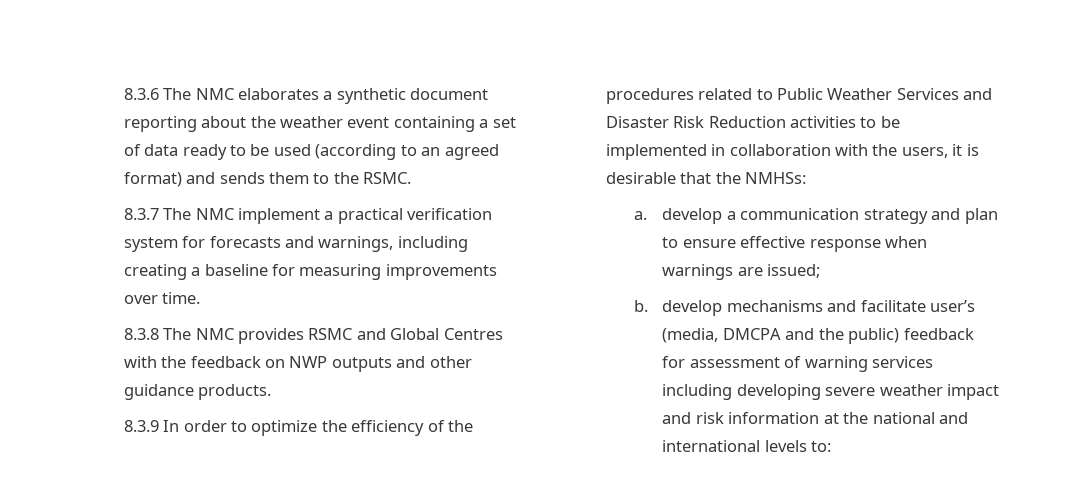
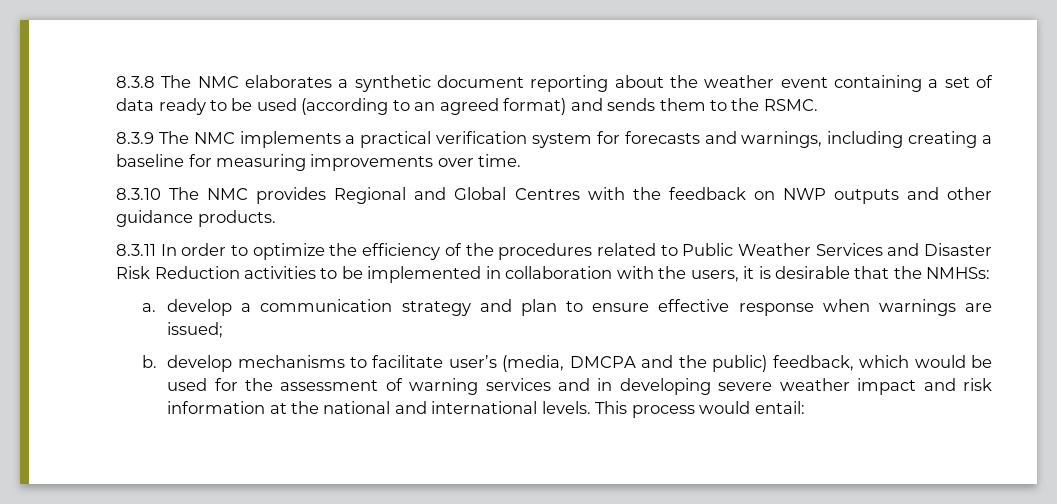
- 8.3.6 The NMC elaborates a synthetic document reporting about the weather event containing a set of data ready to be used (according to an agreed format) and sends them to the RSMC.
+ 8.3.8 The NMC elaborates a synthetic document reporting about the weather event containing a set of data ready to be used (according to an agreed format) and sends them to the RSMC.
- 8.3.7 The NMC implement a practical verification system for forecasts and warnings, including creating a baseline for measuring improvements over time.
+ 8.3.9 The NMC implements a practical verification system for forecasts and warnings, including creating a baseline for measuring improvements over time.
- 8.3.8 The NMC provides RSMC and Global Centres with the feedback on NWP outputs and other guidance products.
+ 8.3.10 The NMC provides Regional and Global Centres with the feedback on NWP outputs and other guidance products.
- 8.3.9 In order to optimize the efficiency of the procedures related to Public Weather Services and Disaster Risk Reduction activities to be implemented in collaboration with the users, it is desirable that the NMHSs:
+ 8.3.11 In order to optimize the efficiency of the procedures related to Public Weather Services and Disaster Risk Reduction activities to be implemented in collaboration with the users, it is desirable that the NMHSs:
- b. develop mechanisms and facilitate user’s (media, DMCPA and the public) feedback for assessment of warning services including developing severe weather impact and risk information at the national and international levels to:
+ b. develop mechanisms to facilitate user’s (media, DMCPA and the public) feedback, which would be used for the assessment of warning services and in developing severe weather impact and risk information at the national and international levels. This process would entail:

